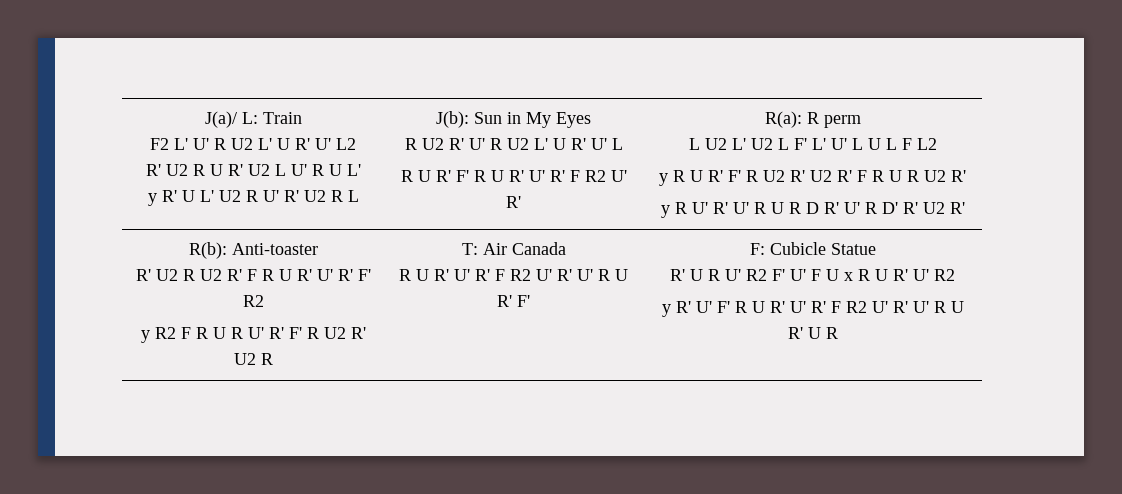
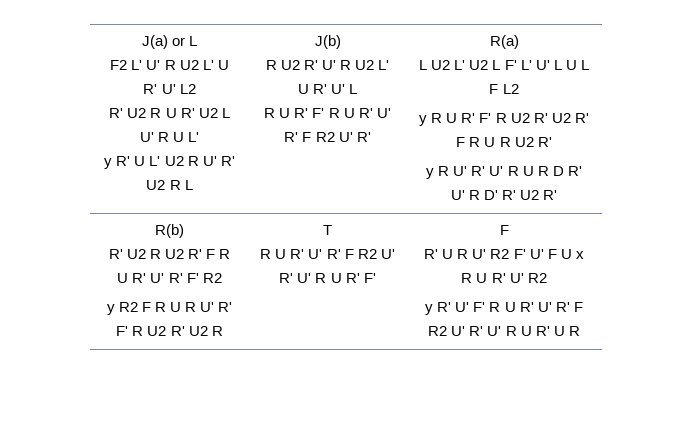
- J(a)/ L: Train
+ J(a) or L
- J(b): Sun in My Eyes
+ J(b)
- R(a): R perm
+ R(a)
- R(b): Anti-toaster
+ R(b)
- T: Air Canada
+ T
- R U R' U' R' F R2 U' R' U' R U R' F' | F: Cubicle Statue
+ R U R' U' R' F R2 U' R' U' R U R' F' | F

